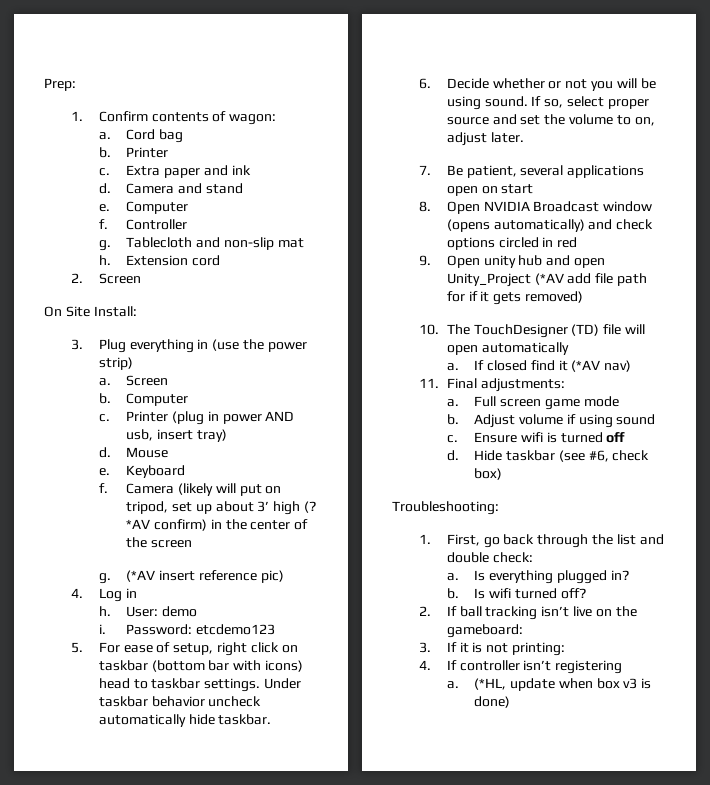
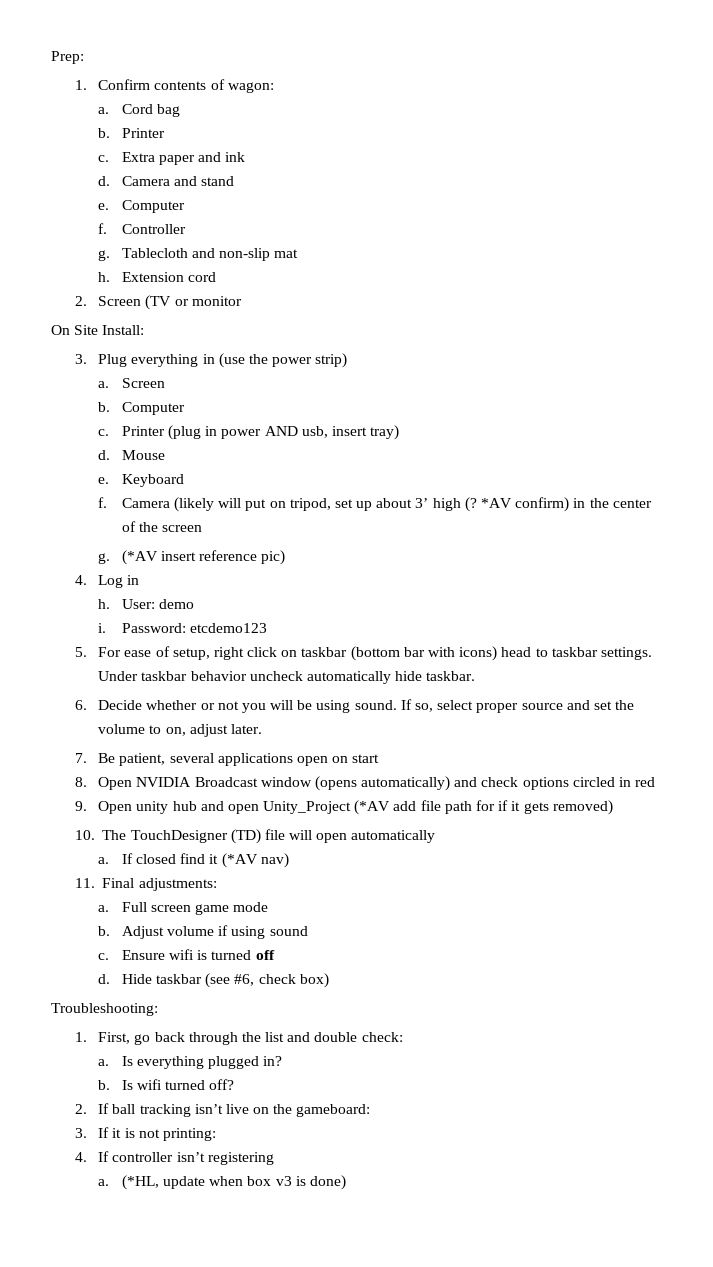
- 2. Screen
+ 2. Screen (TV or monitor

